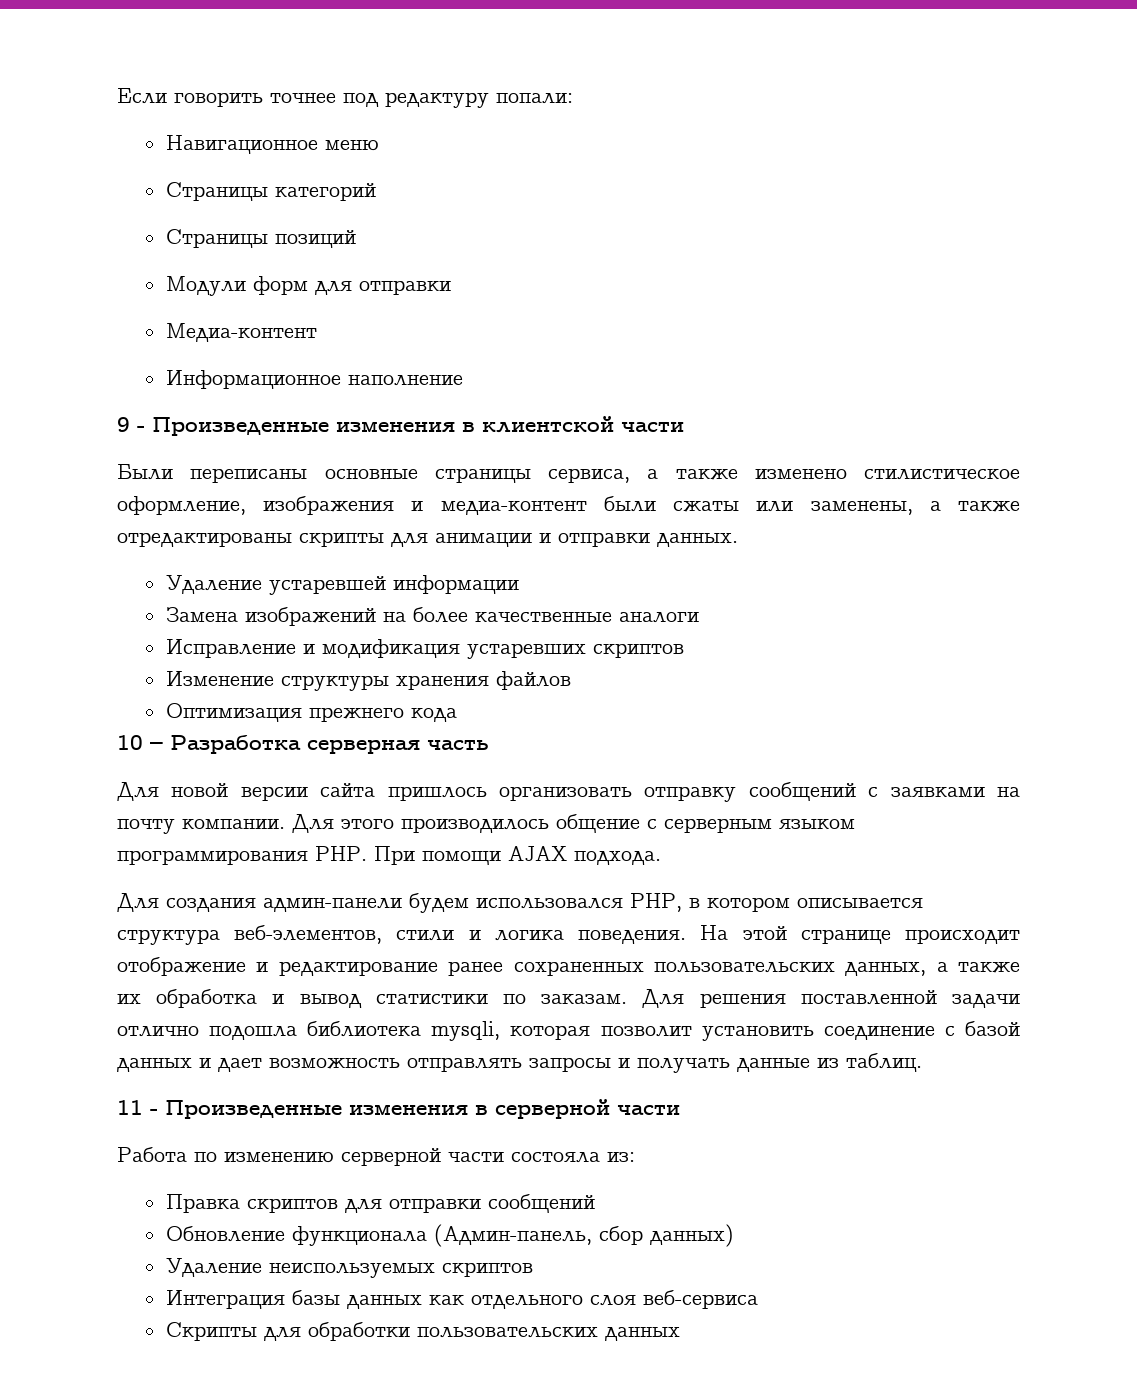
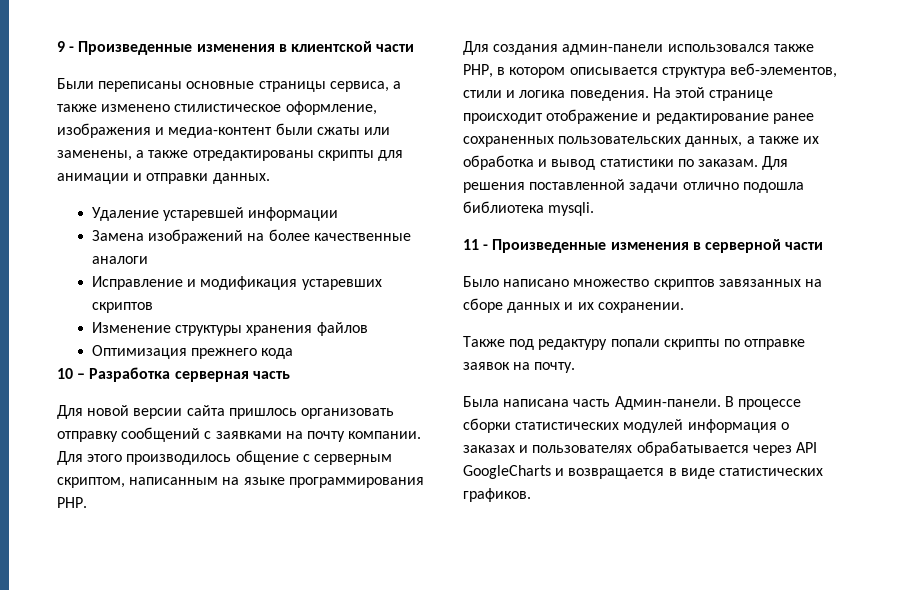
- Если говорить точнее под редактуру попали:
- Навигационное меню
- Страницы категорий
- Страницы позиций
- Модули форм для отправки
- Медиа-контент
- Информационное наполнение
- Для этого производилось общение с серверным языком программирования PHP. При помощи AJAX подхода.
+ Для этого производилось общение с серверным скриптом, написанным на языке программирования PHP.
- Для создания админ-панели будем использовался PHP, в котором описывается структура веб-элементов, стили и логика поведения.
+ Для создания админ-панели использовался также PHP, в котором описывается структура веб-элементов, стили и логика поведения.
- Для решения поставленной задачи отлично подошла библиотека mysqli, которая позволит установить соединение с базой данных и дает возможность отправлять запросы и получать данные из таблиц.
+ Для решения поставленной задачи отлично подошла библиотека mysqli.
- Работа по изменению серверной части состояла из:
- Правка скриптов для отправки сообщений
- Обновление функционала (Админ-панель, сбор данных)
- Удаление неиспользуемых скриптов
- Интеграция базы данных как отдельного слоя веб-сервиса
- Скрипты для обработки пользовательских данных
+ Было написано множество скриптов завязанных на сборе данных и их сохранении.
+ Также под редактуру попали скрипты по отправке заявок на почту.
+ Была написана часть Админ-панели. В процессе сборки статистических модулей информация о заказах и пользователях обрабатывается через API GoogleCharts и возвращается в виде статистических графиков.

